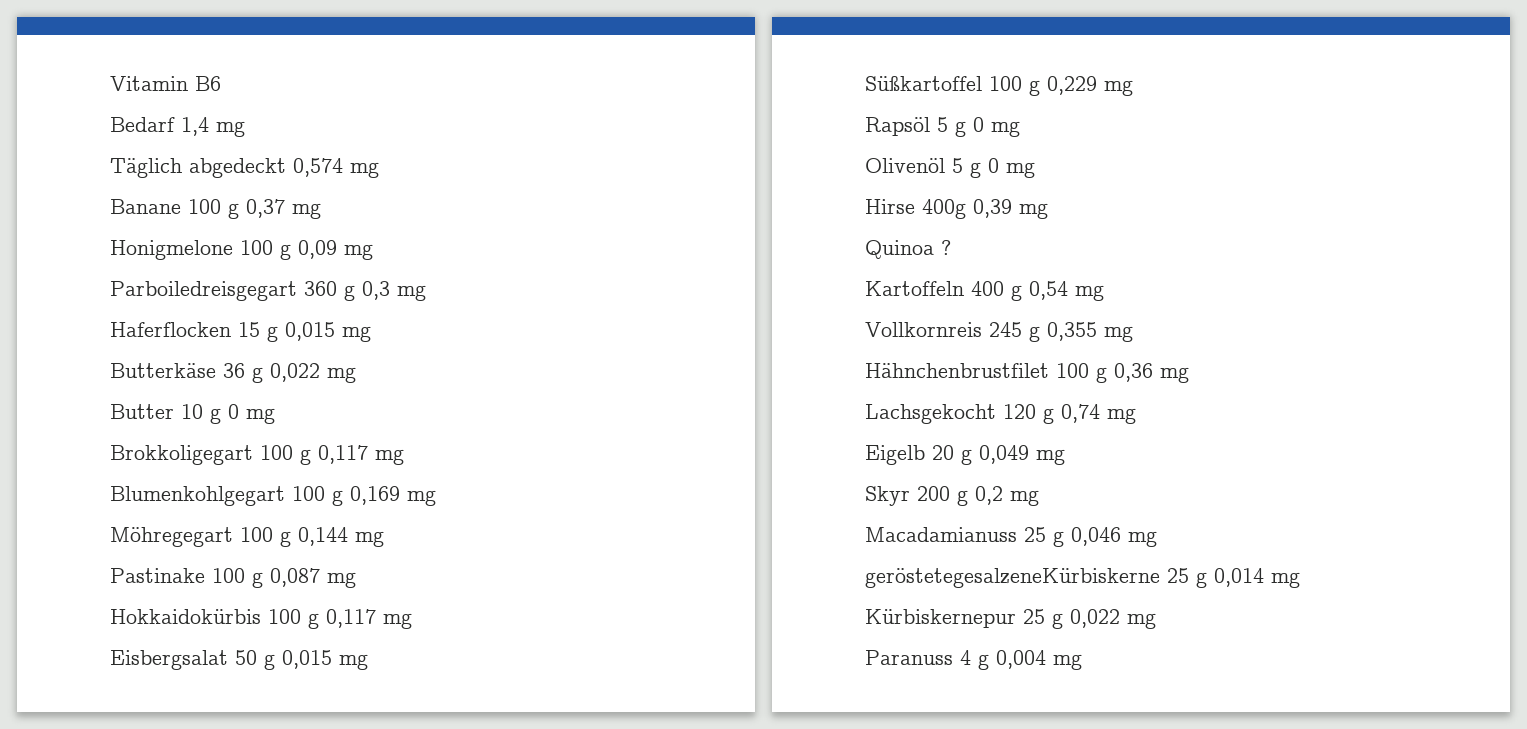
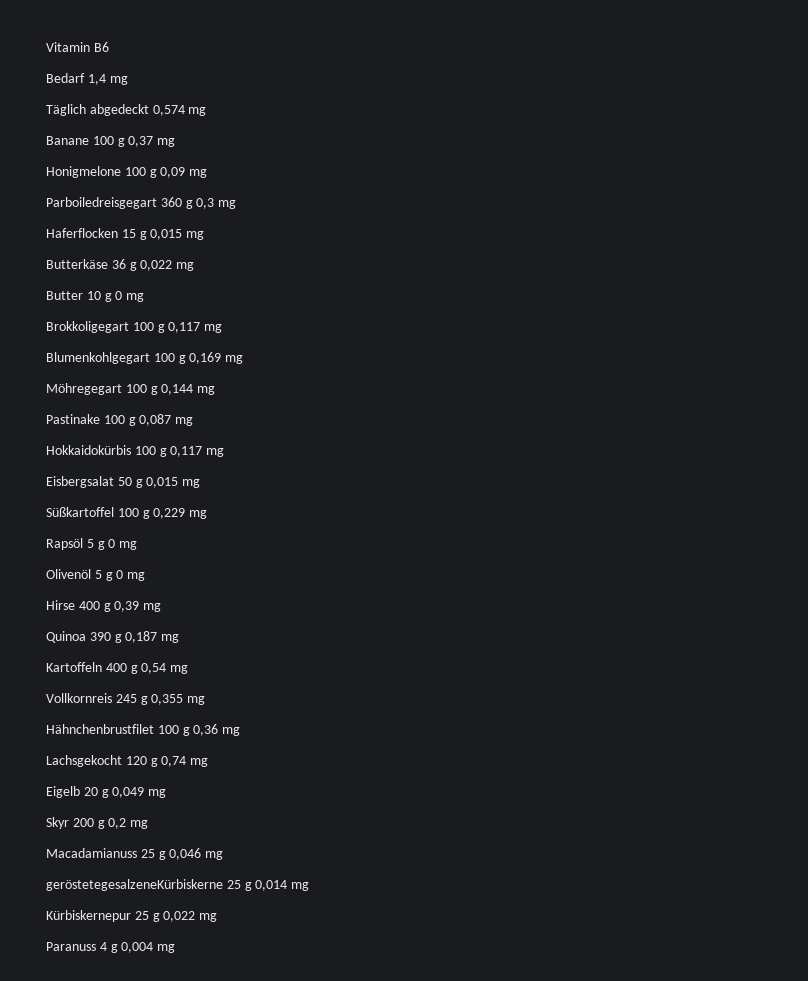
- Hirse 400g 0,39 mg
+ Hirse 400 g 0,39 mg
- Quinoa ?
+ Quinoa 390 g 0,187 mg

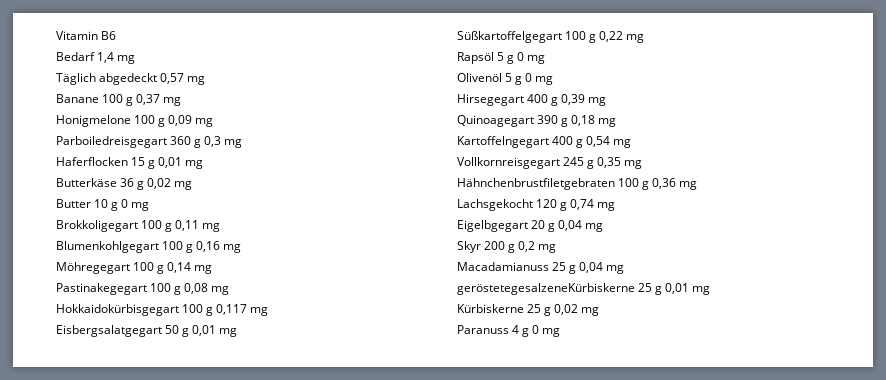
- Täglich abgedeckt 0,574 mg
+ Täglich abgedeckt 0,57 mg
- Haferflocken 15 g 0,015 mg
+ Haferflocken 15 g 0,01 mg
- Butterkäse 36 g 0,022 mg
+ Butterkäse 36 g 0,02 mg
- Brokkoligegart 100 g 0,117 mg
+ Brokkoligegart 100 g 0,11 mg
- Blumenkohlgegart 100 g 0,169 mg
+ Blumenkohlgegart 100 g 0,16 mg
- Möhregegart 100 g 0,144 mg
- Pastinake 100 g 0,087 mg
- Hokkaidokürbis 100 g 0,117 mg
- Eisbergsalat 50 g 0,015 mg
- Süßkartoffel 100 g 0,229 mg
+ Möhregegart 100 g 0,14 mg
+ Pastinakegegart 100 g 0,08 mg
+ Hokkaidokürbisgegart 100 g 0,117 mg
+ Eisbergsalatgegart 50 g 0,01 mg
+ Süßkartoffelgegart 100 g 0,22 mg
- Hirse 400 g 0,39 mg
+ Hirsegegart 400 g 0,39 mg
- Quinoa 390 g 0,187 mg
- Kartoffeln 400 g 0,54 mg
+ Quinoagegart 390 g 0,18 mg
+ Kartoffelngegart 400 g 0,54 mg
- Vollkornreis 245 g 0,355 mg
- Hähnchenbrustfilet 100 g 0,36 mg
+ Vollkornreisgegart 245 g 0,35 mg
+ Hähnchenbrustfiletgebraten 100 g 0,36 mg
- Eigelb 20 g 0,049 mg
+ Eigelbgegart 20 g 0,04 mg
- Macadamianuss 25 g 0,046 mg
+ Macadamianuss 25 g 0,04 mg
- geröstetegesalzeneKürbiskerne 25 g 0,014 mg
- Kürbiskernepur 25 g 0,022 mg
+ geröstetegesalzeneKürbiskerne 25 g 0,01 mg
+ Kürbiskerne 25 g 0,02 mg
- Paranuss 4 g 0,004 mg
+ Paranuss 4 g 0 mg

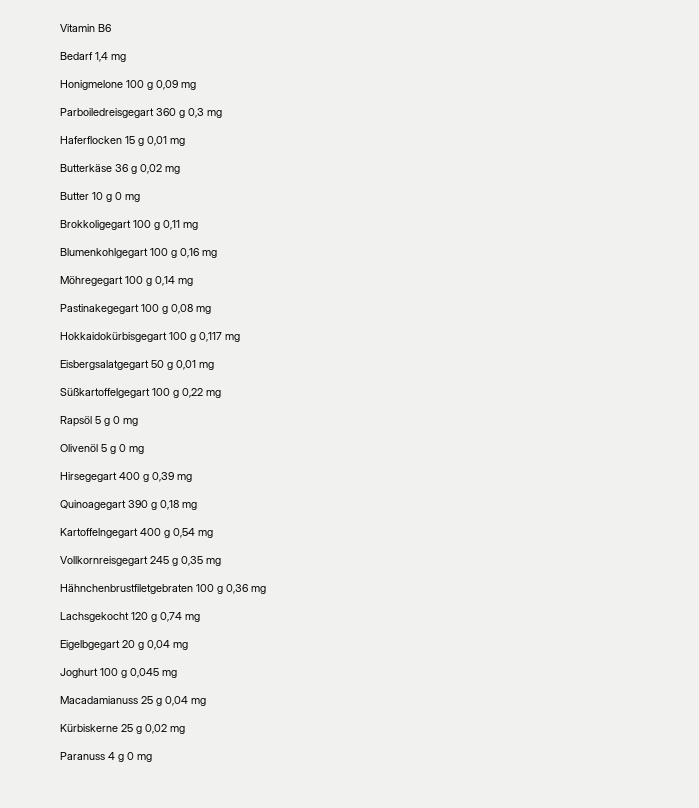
- Täglich abgedeckt 0,57 mg
- Banane 100 g 0,37 mg
- Skyr 200 g 0,2 mg
+ Joghurt 100 g 0,045 mg
- geröstetegesalzeneKürbiskerne 25 g 0,01 mg

